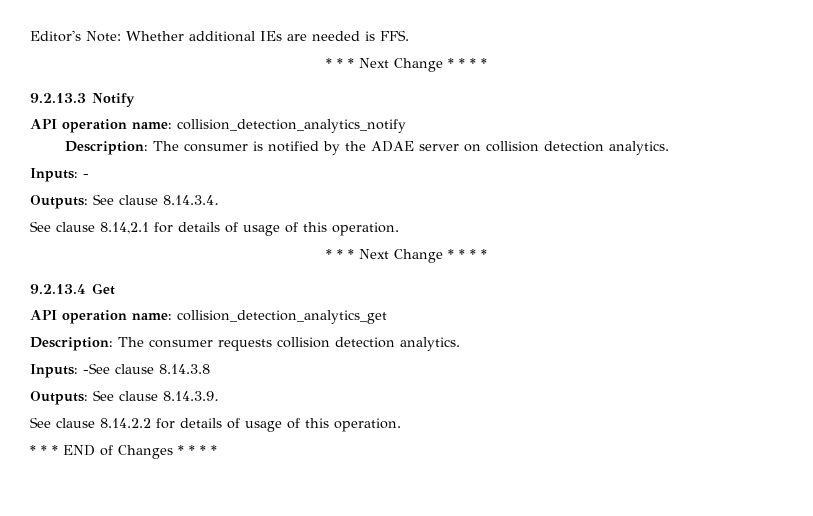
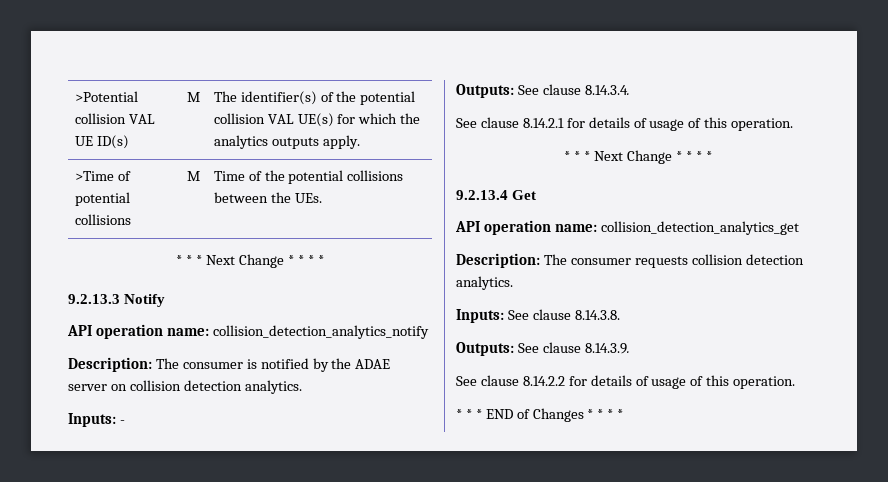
- Editor's Note: Whether additional IEs are needed is FFS.
+ >Potential collision VAL UE ID(s) | M | The identifier(s) of the potential collision VAL UE(s) for which the analytics outputs apply.
+ >Time of potential collisions | M | Time of the potential collisions between the UEs.
- See clause 8.14,2.1 for details of usage of this operation.
+ See clause 8.14.2.1 for details of usage of this operation.
- Inputs: -See clause 8.14.3.8
+ Inputs: See clause 8.14.3.8.

